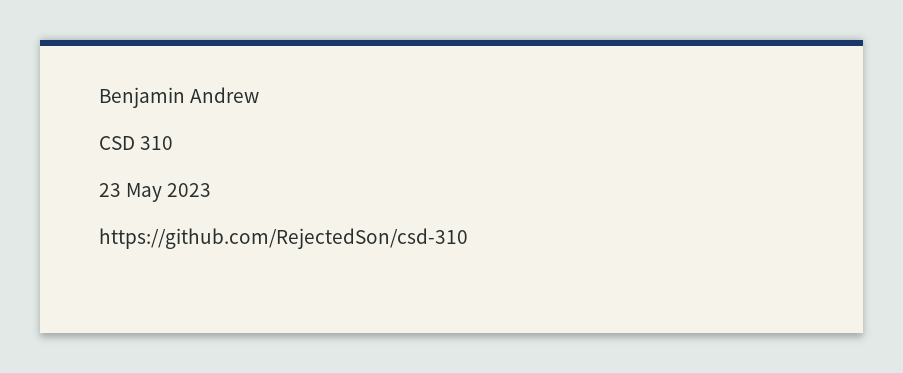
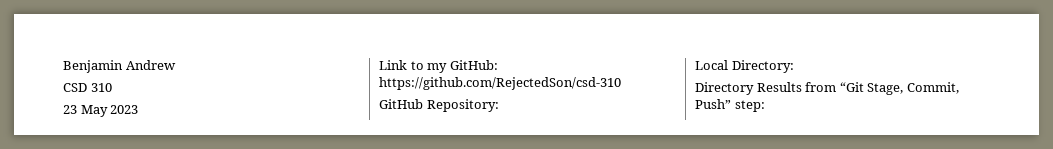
- https://github.com/RejectedSon/csd-310
+ Link to my GitHub: https://github.com/RejectedSon/csd-310
+ GitHub Repository:
+ Local Directory:
+ Directory Results from “Git Stage, Commit, Push” step:

